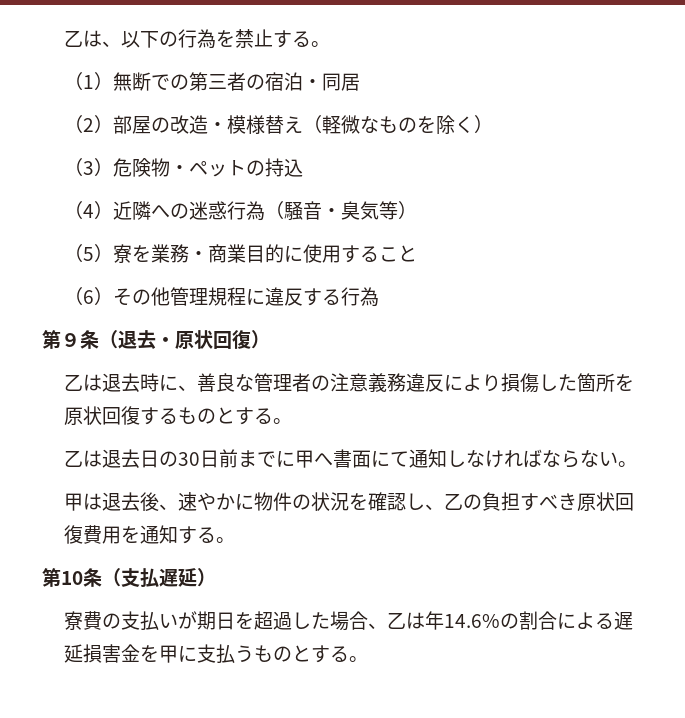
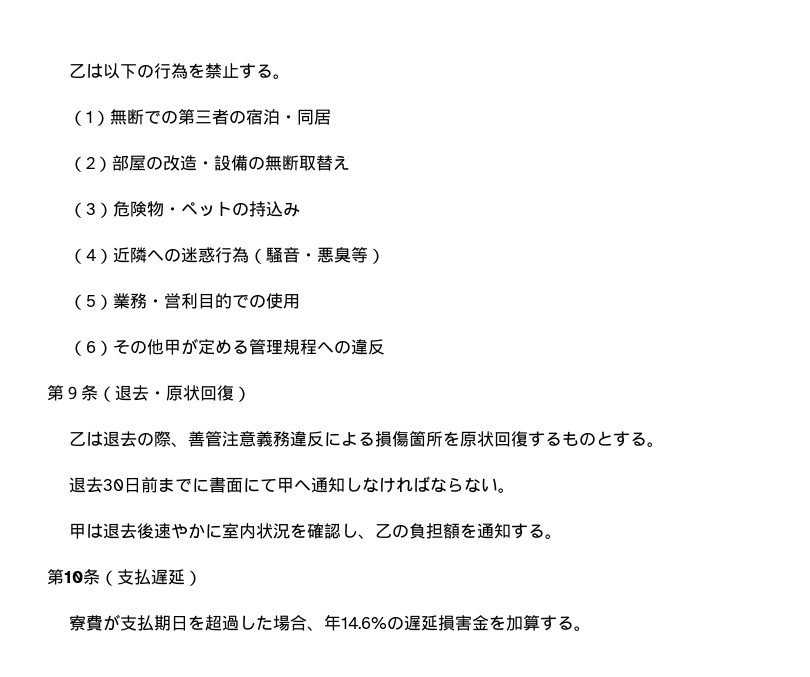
- 乙は、以下の行為を禁止する。
+ 乙は以下の行為を禁止する。
- （2）部屋の改造・模様替え（軽微なものを除く）
+ （2）部屋の改造・設備の無断取替え
- （3）危険物・ペットの持込
+ （3）危険物・ペットの持込み
- （4）近隣への迷惑行為（騒音・臭気等）
+ （4）近隣への迷惑行為（騒音・悪臭等）
- （5）寮を業務・商業目的に使用すること
+ （5）業務・営利目的での使用
- （6）その他管理規程に違反する行為
+ （6）その他甲が定める管理規程への違反
- 乙は退去時に、善良な管理者の注意義務違反により損傷した箇所を原状回復するものとする。
+ 乙は退去の際、善管注意義務違反による損傷箇所を原状回復するものとする。
- 乙は退去日の30日前までに甲へ書面にて通知しなければならない。
+ 退去30日前までに書面にて甲へ通知しなければならない。
- 甲は退去後、速やかに物件の状況を確認し、乙の負担すべき原状回復費用を通知する。
+ 甲は退去後速やかに室内状況を確認し、乙の負担額を通知する。
- 寮費の支払いが期日を超過した場合、乙は年14.6%の割合による遅延損害金を甲に支払うものとする。
+ 寮費が支払期日を超過した場合、年14.6%の遅延損害金を加算する。

